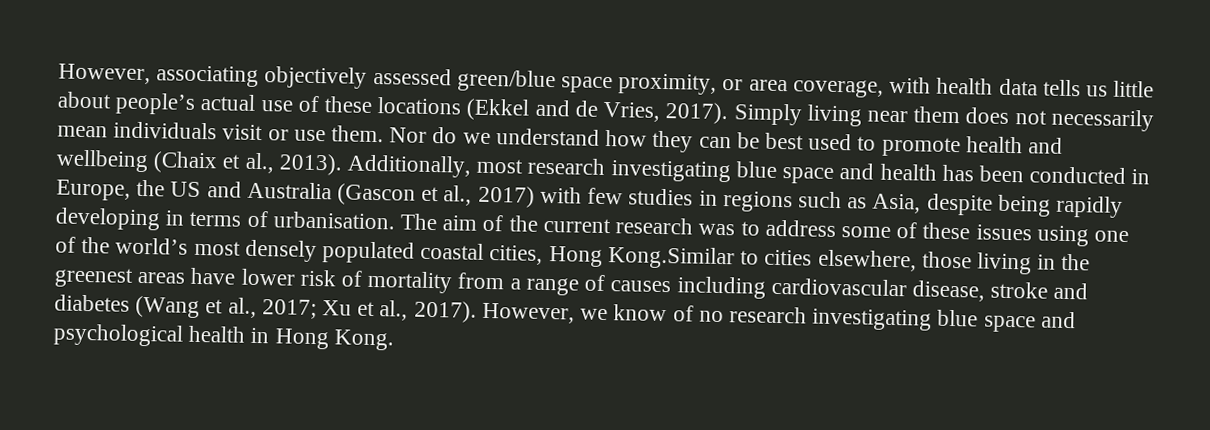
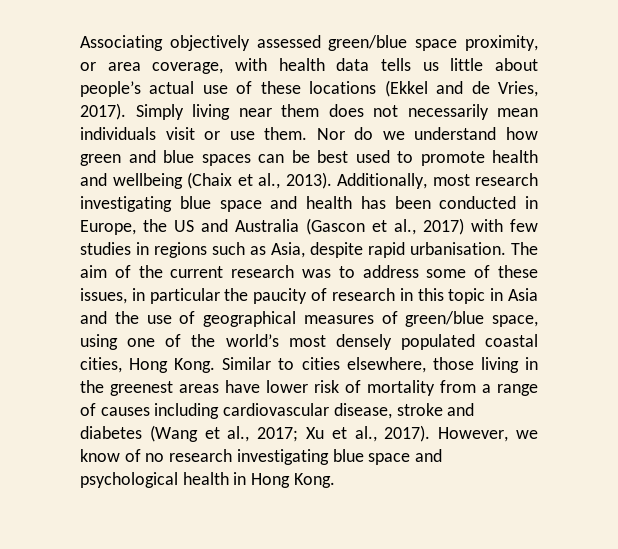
- However, associating objectively assessed green/blue space proximity, or area coverage, with health data tells us little about people’s actual use of these locations (Ekkel and de Vries, 2017).
+ Associating objectively assessed green/blue space proximity, or area coverage, with health data tells us little about people’s actual use of these locations (Ekkel and de Vries, 2017).
- Nor do we understand how they can be best used to promote health and wellbeing (Chaix et al., 2013).
+ Nor do we understand how green and blue spaces can be best used to promote health and wellbeing (Chaix et al., 2013).
- Additionally, most research investigating blue space and health has been conducted in Europe, the US and Australia (Gascon et al., 2017) with few studies in regions such as Asia, despite being rapidly developing in terms of urbanisation.
+ Additionally, most research investigating blue space and health has been conducted in Europe, the US and Australia (Gascon et al., 2017) with few studies in regions such as Asia, despite rapid urbanisation.
- The aim of the current research was to address some of these issues using one of the world’s most densely populated coastal cities, Hong Kong.Similar to cities elsewhere, those living in the greenest areas have lower risk of mortality from a range of causes including cardiovascular disease, stroke and diabetes (Wang et al., 2017; Xu et al., 2017).
+ The aim of the current research was to address some of these issues, in particular the paucity of research in this topic in Asia and the use of geographical measures of green/blue space, using one of the world’s most densely populated coastal cities, Hong Kong. Similar to cities elsewhere, those living in the greenest areas have lower risk of mortality from a range of causes including cardiovascular disease, stroke and diabetes (Wang et al., 2017; Xu et al., 2017).

